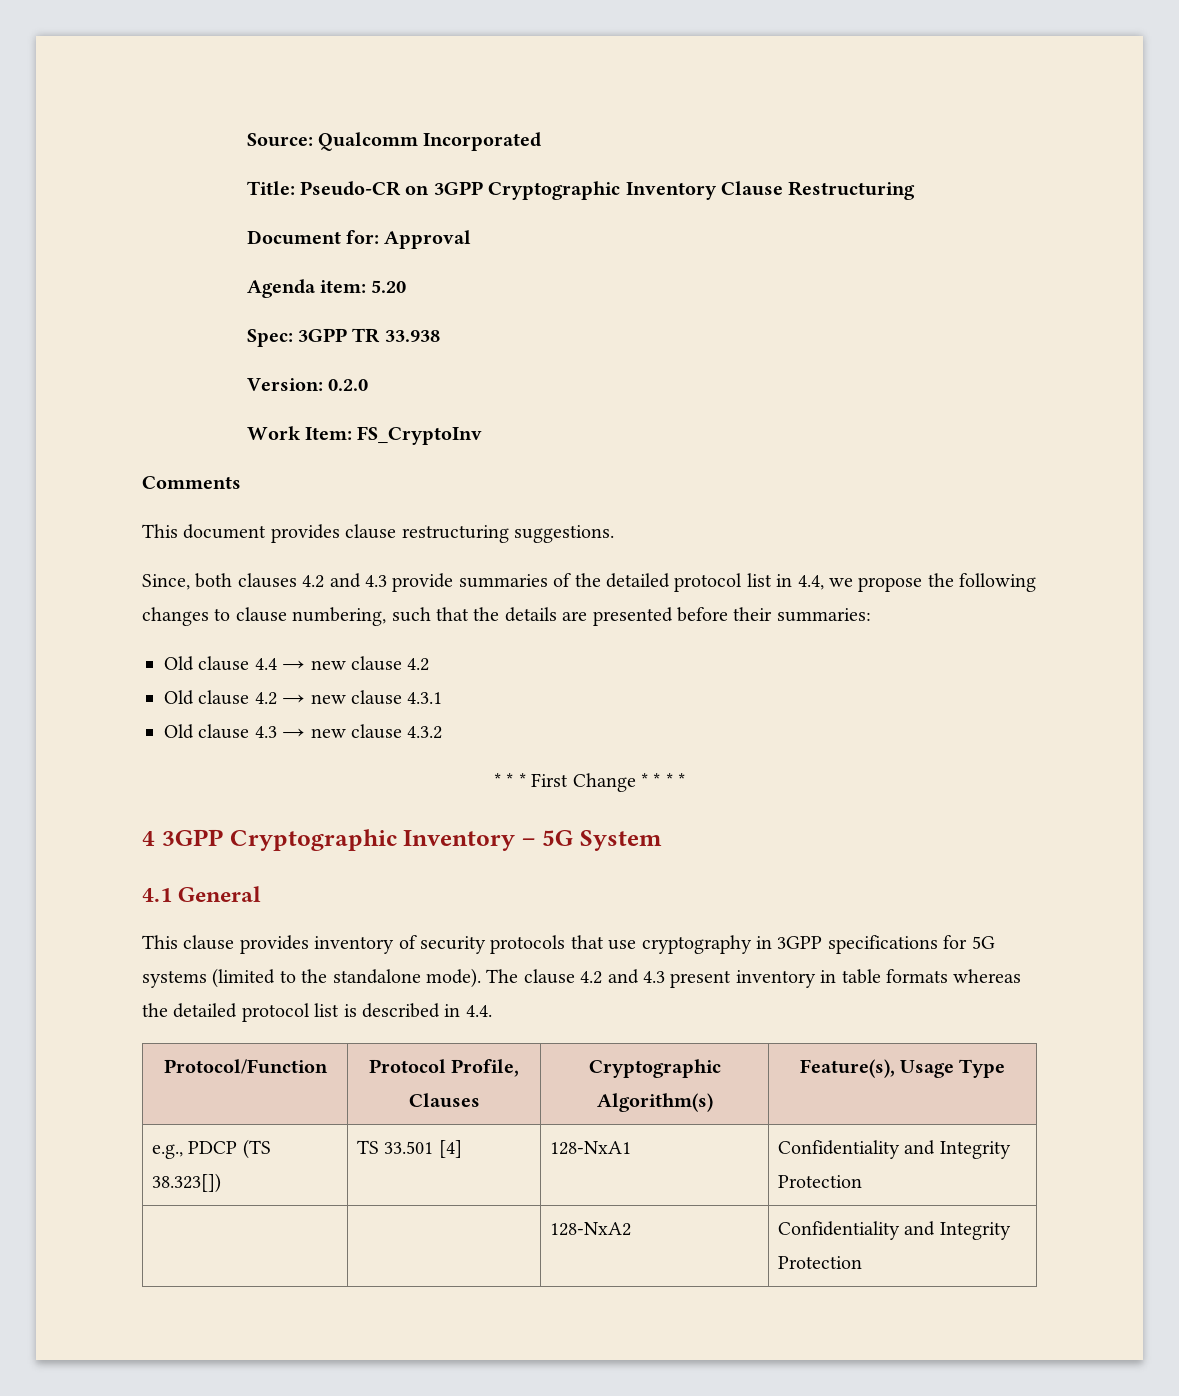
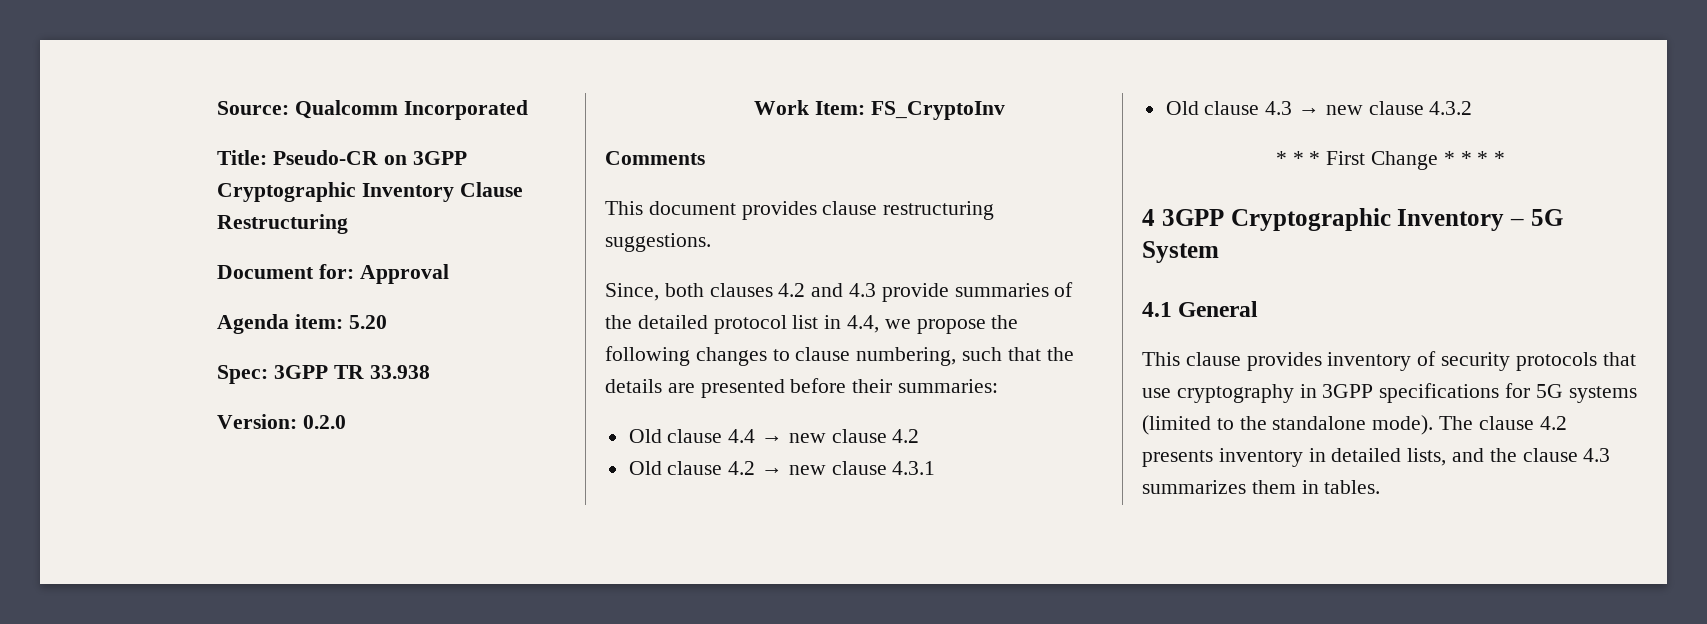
- The clause 4.2 and 4.3 present inventory in table formats whereas the detailed protocol list is described in 4.4.
- Protocol/Function | Protocol Profile, Clauses | Cryptographic Algorithm(s) | Feature(s), Usage Type
- e.g., PDCP (TS 38.323[]) | TS 33.501 [4] | 128-NxA1 | Confidentiality and Integrity Protection
- | | 128-NxA2 | Confidentiality and Integrity Protection
+ The clause 4.2 presents inventory in detailed lists, and the clause 4.3 summarizes them in tables.

